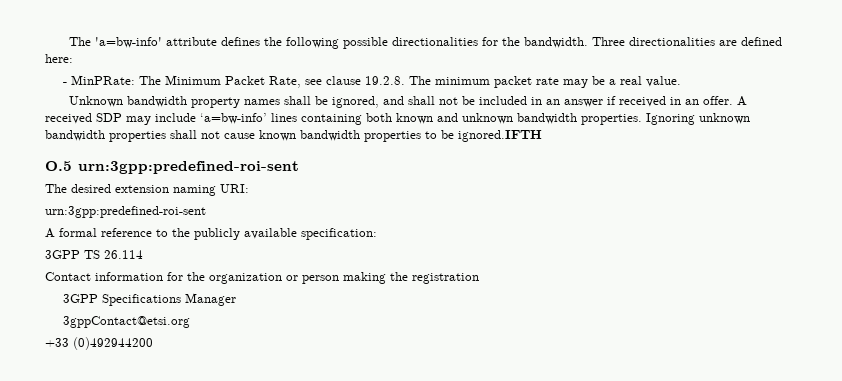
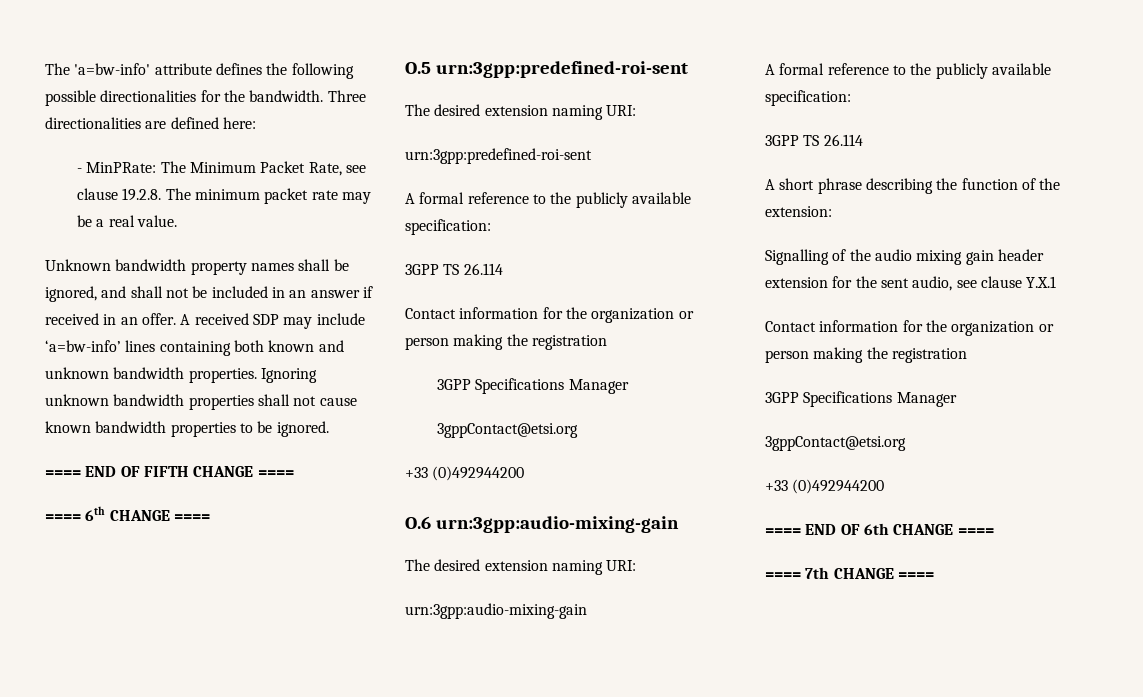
- Ignoring unknown bandwidth properties shall not cause known bandwidth properties to be ignored.IFTH
+ Ignoring unknown bandwidth properties shall not cause known bandwidth properties to be ignored.
+ ==== END OF FIFTH CHANGE ====
+ ==== 6th CHANGE ====
+ O.6 urn:3gpp:audio-mixing-gain
+ The desired extension naming URI:
+ urn:3gpp:audio-mixing-gain
+ A formal reference to the publicly available specification:
+ 3GPP TS 26.114
+ A short phrase describing the function of the extension:
+ Signalling of the audio mixing gain header extension for the sent audio, see clause Y.X.1
+ Contact information for the organization or person making the registration
+ 3GPP Specifications Manager
+ 3gppContact@etsi.org
+ +33 (0)492944200
+ ==== END OF 6th CHANGE ====
+ ==== 7th CHANGE ====

